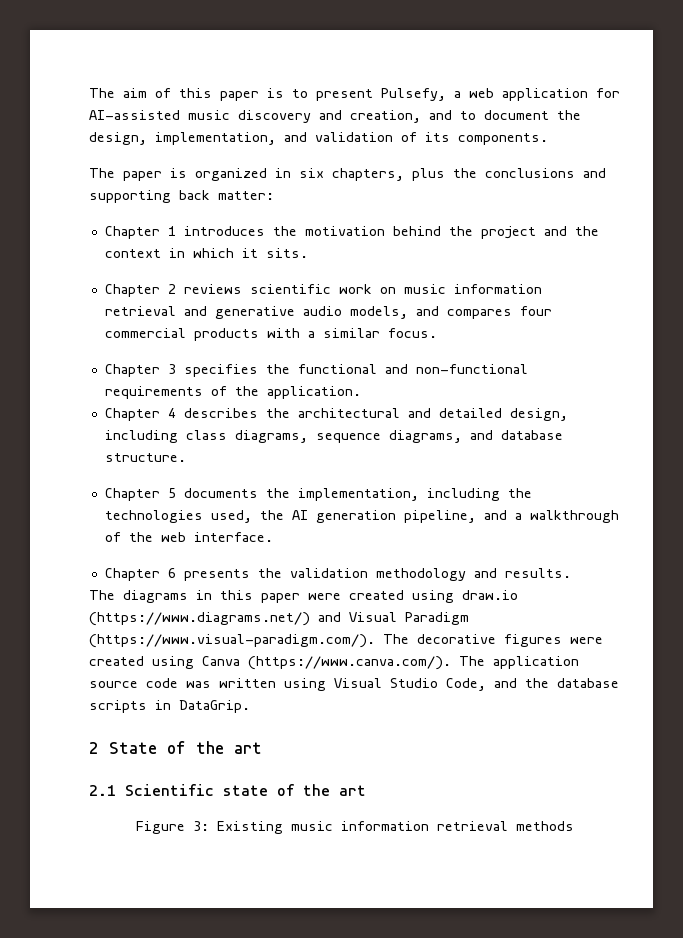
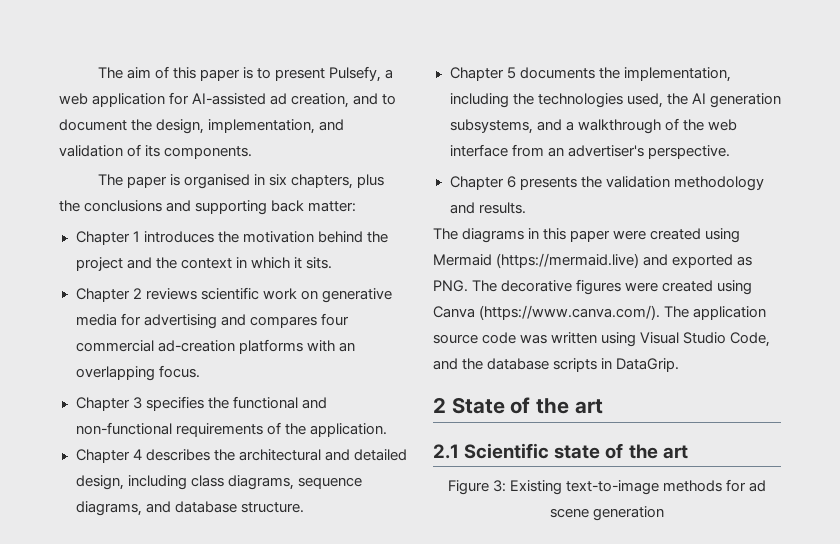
- The aim of this paper is to present Pulsefy, a web application for AI-assisted music discovery and creation, and to document the design, implementation, and validation of its components.
+ The aim of this paper is to present Pulsefy, a web application for AI-assisted ad creation, and to document the design, implementation, and validation of its components.
- The paper is organized in six chapters, plus the conclusions and supporting back matter:
+ The paper is organised in six chapters, plus the conclusions and supporting back matter:
- Chapter 2 reviews scientific work on music information retrieval and generative audio models, and compares four commercial products with a similar focus.
+ Chapter 2 reviews scientific work on generative media for advertising and compares four commercial ad-creation platforms with an overlapping focus.
- Chapter 5 documents the implementation, including the technologies used, the AI generation pipeline, and a walkthrough of the web interface.
+ Chapter 5 documents the implementation, including the technologies used, the AI generation subsystems, and a walkthrough of the web interface from an advertiser's perspective.
- The diagrams in this paper were created using draw.io (https://www.diagrams.net/) and Visual Paradigm (https://www.visual-paradigm.com/). The decorative figures were created using Canva (https://www.canva.com/). The application source code was written using Visual Studio Code, and the database scripts in DataGrip.
+ The diagrams in this paper were created using Mermaid (https://mermaid.live) and exported as PNG. The decorative figures were created using Canva (https://www.canva.com/). The application source code was written using Visual Studio Code, and the database scripts in DataGrip.
- Figure 3: Existing music information retrieval methods
+ Figure 3: Existing text-to-image methods for ad scene generation

